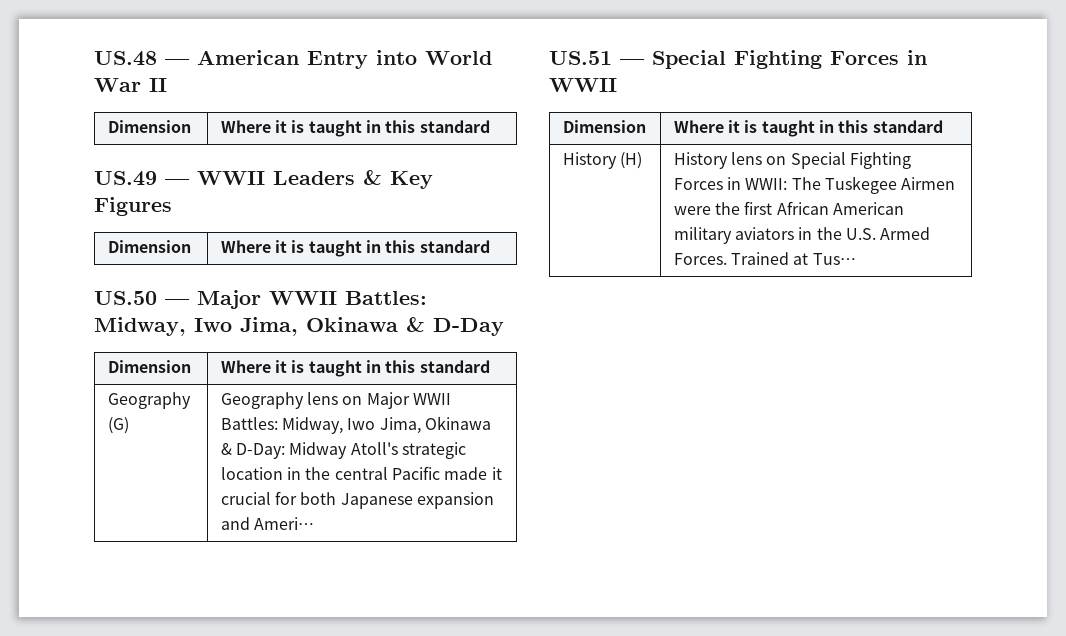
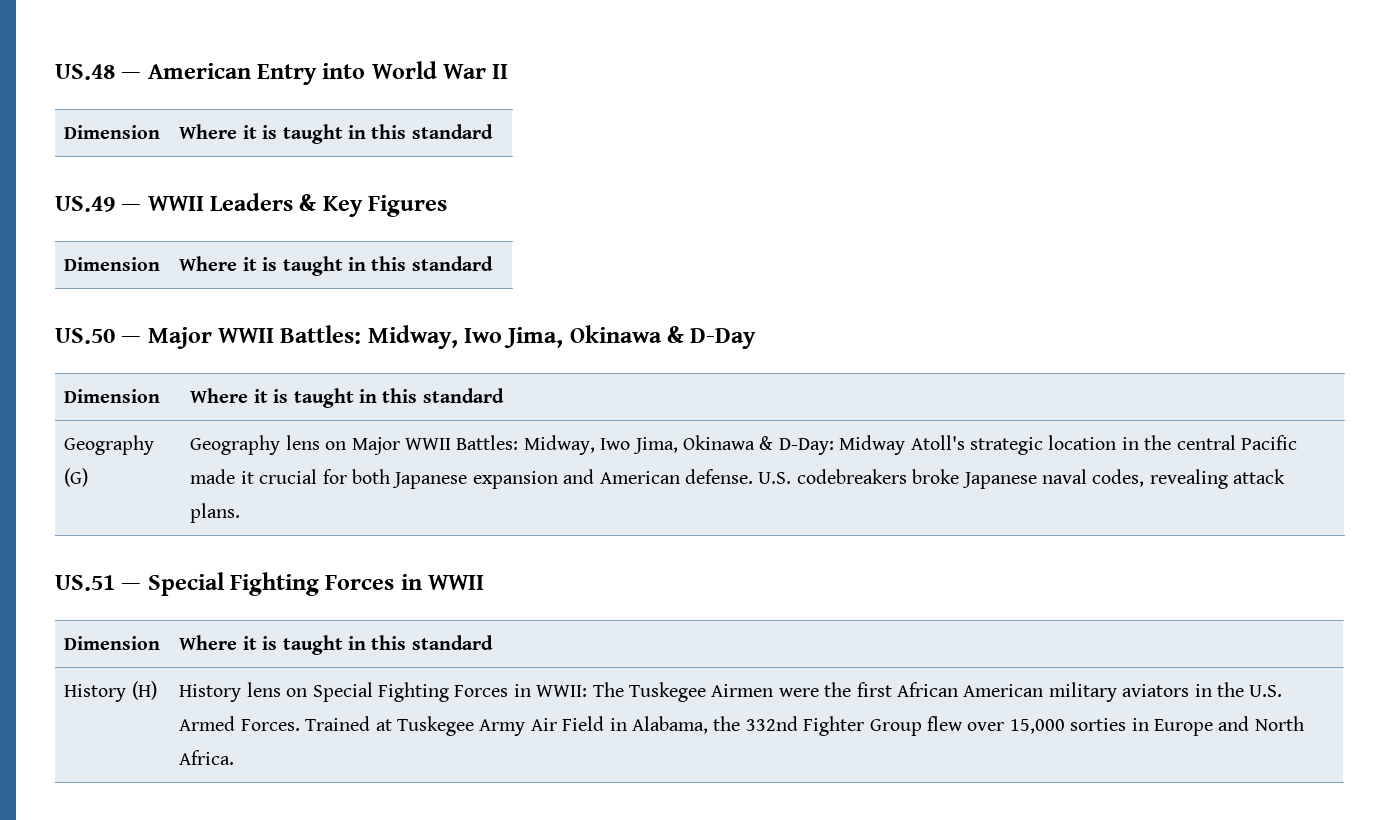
- Geography lens on Major WWII Battles: Midway, Iwo Jima, Okinawa & D-Day: Midway Atoll's strategic location in the central Pacific made it crucial for both Japanese expansion and Ameri…
+ Geography lens on Major WWII Battles: Midway, Iwo Jima, Okinawa & D-Day: Midway Atoll's strategic location in the central Pacific made it crucial for both Japanese expansion and American defense. U.S. codebreakers broke Japanese naval codes, revealing attack plans.
- Trained at Tus…
+ Trained at Tuskegee Army Air Field in Alabama, the 332nd Fighter Group flew over 15,000 sorties in Europe and North Africa.

